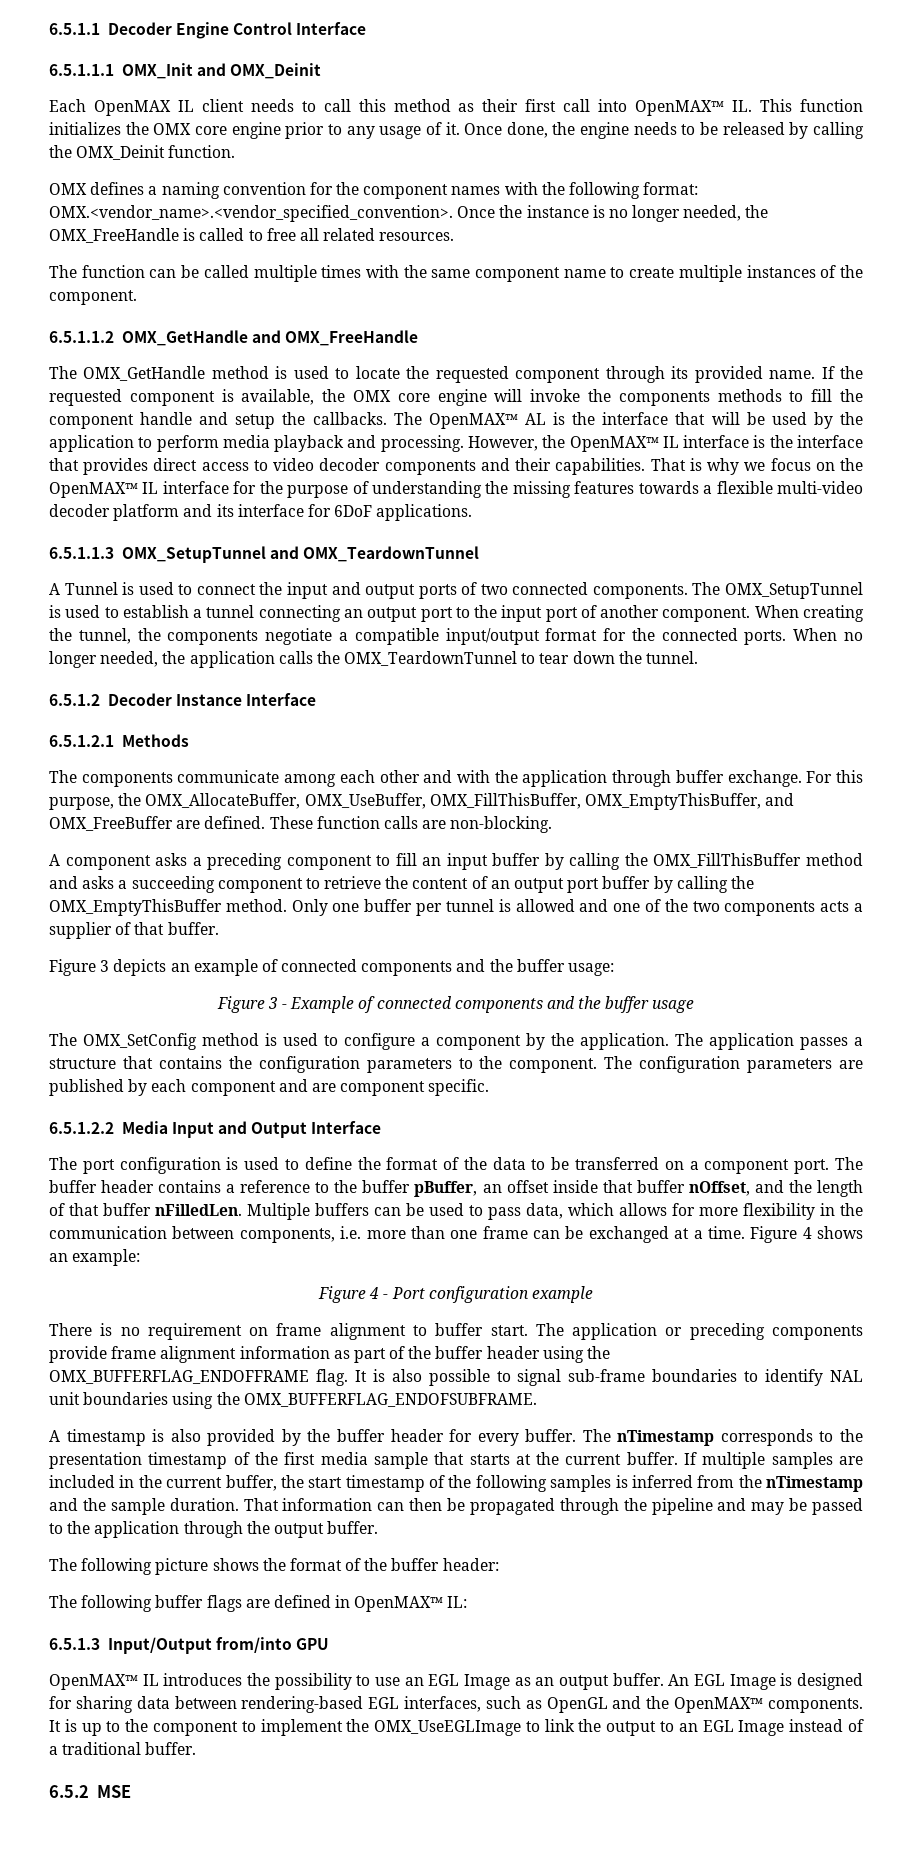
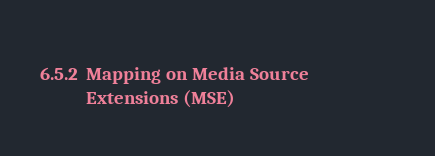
- 6.5.1.1 Decoder Engine Control Interface
- 6.5.1.1.1 OMX_Init and OMX_Deinit
- Each OpenMAX IL client needs to call this method as their first call into OpenMAX™ IL. This function initializes the OMX core engine prior to any usage of it. Once done, the engine needs to be released by calling the OMX_Deinit function.
- OMX defines a naming convention for the component names with the following format: OMX.<vendor_name>.<vendor_specified_convention>. Once the instance is no longer needed, the OMX_FreeHandle is called to free all related resources.
- The function can be called multiple times with the same component name to create multiple instances of the component.
- 6.5.1.1.2 OMX_GetHandle and OMX_FreeHandle
- The OMX_GetHandle method is used to locate the requested component through its provided name. If the requested component is available, the OMX core engine will invoke the components methods to fill the component handle and setup the callbacks. The OpenMAX™ AL is the interface that will be used by the application to perform media playback and processing. However, the OpenMAX™ IL interface is the interface that provides direct access to video decoder components and their capabilities. That is why we focus on the OpenMAX™ IL interface for the purpose of understanding the missing features towards a flexible multi-video decoder platform and its interface for 6DoF applications.
- 6.5.1.1.3 OMX_SetupTunnel and OMX_TeardownTunnel
- A Tunnel is used to connect the input and output ports of two connected components. The OMX_SetupTunnel is used to establish a tunnel connecting an output port to the input port of another component. When creating the tunnel, the components negotiate a compatible input/output format for the connected ports. When no longer needed, the application calls the OMX_TeardownTunnel to tear down the tunnel.
- 6.5.1.2 Decoder Instance Interface
- 6.5.1.2.1 Methods
- The components communicate among each other and with the application through buffer exchange. For this purpose, the OMX_AllocateBuffer, OMX_UseBuffer, OMX_FillThisBuffer, OMX_EmptyThisBuffer, and OMX_FreeBuffer are defined. These function calls are non-blocking.
- A component asks a preceding component to fill an input buffer by calling the OMX_FillThisBuffer method and asks a succeeding component to retrieve the content of an output port buffer by calling the OMX_EmptyThisBuffer method. Only one buffer per tunnel is allowed and one of the two components acts a supplier of that buffer.
- Figure 3 depicts an example of connected components and the buffer usage:
- Figure 3 - Example of connected components and the buffer usage
- The OMX_SetConfig method is used to configure a component by the application. The application passes a structure that contains the configuration parameters to the component. The configuration parameters are published by each component and are component specific.
- 6.5.1.2.2 Media Input and Output Interface
- The port configuration is used to define the format of the data to be transferred on a component port. The buffer header contains a reference to the buffer pBuffer, an offset inside that buffer nOffset, and the length of that buffer nFilledLen. Multiple buffers can be used to pass data, which allows for more flexibility in the communication between components, i.e. more than one frame can be exchanged at a time. Figure 4 shows an example:
- Figure 4 - Port configuration example
- There is no requirement on frame alignment to buffer start. The application or preceding components provide frame alignment information as part of the buffer header using the OMX_BUFFERFLAG_ENDOFFRAME flag. It is also possible to signal sub-frame boundaries to identify NAL unit boundaries using the OMX_BUFFERFLAG_ENDOFSUBFRAME.
- A timestamp is also provided by the buffer header for every buffer. The nTimestamp corresponds to the presentation timestamp of the first media sample that starts at the current buffer. If multiple samples are included in the current buffer, the start timestamp of the following samples is inferred from the nTimestamp and the sample duration. That information can then be propagated through the pipeline and may be passed to the application through the output buffer.
- The following picture shows the format of the buffer header:
- The following buffer flags are defined in OpenMAX™ IL:
- 6.5.1.3 Input/Output from/into GPU
- OpenMAX™ IL introduces the possibility to use an EGL Image as an output buffer. An EGL Image is designed for sharing data between rendering-based EGL interfaces, such as OpenGL and the OpenMAX™ components. It is up to the component to implement the OMX_UseEGLImage to link the output to an EGL Image instead of a traditional buffer.
- 6.5.2 MSE
+ 6.5.2 Mapping on Media Source Extensions (MSE)

